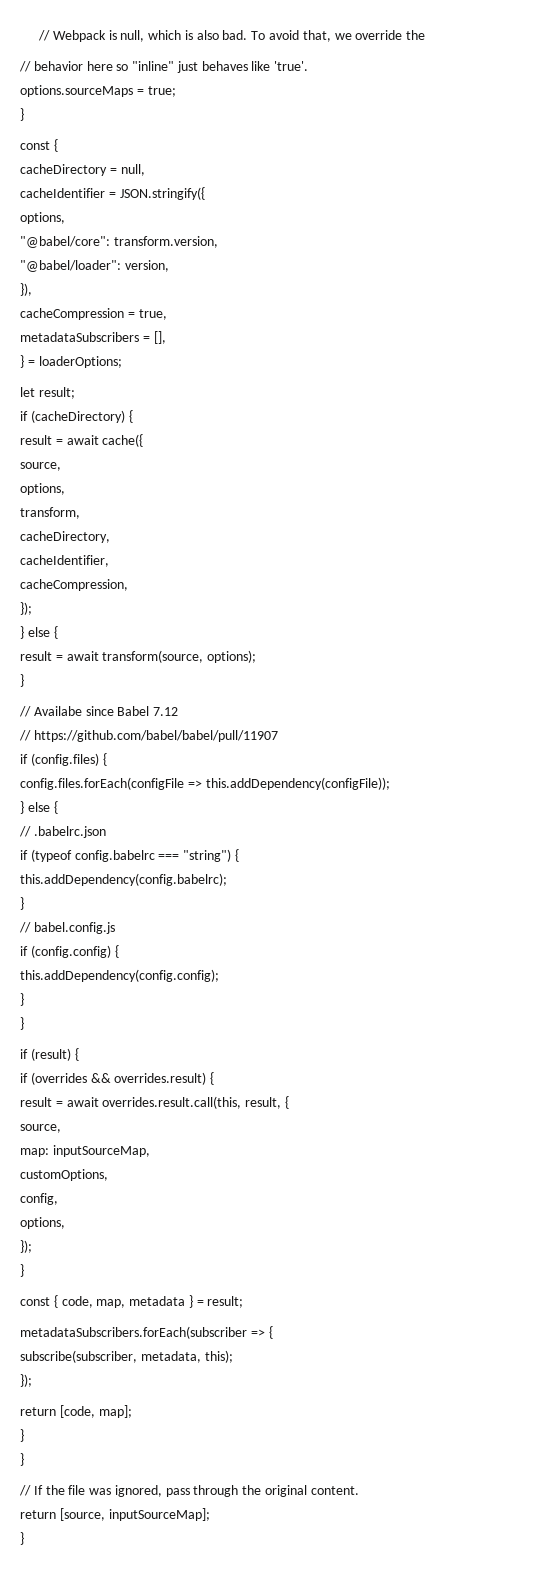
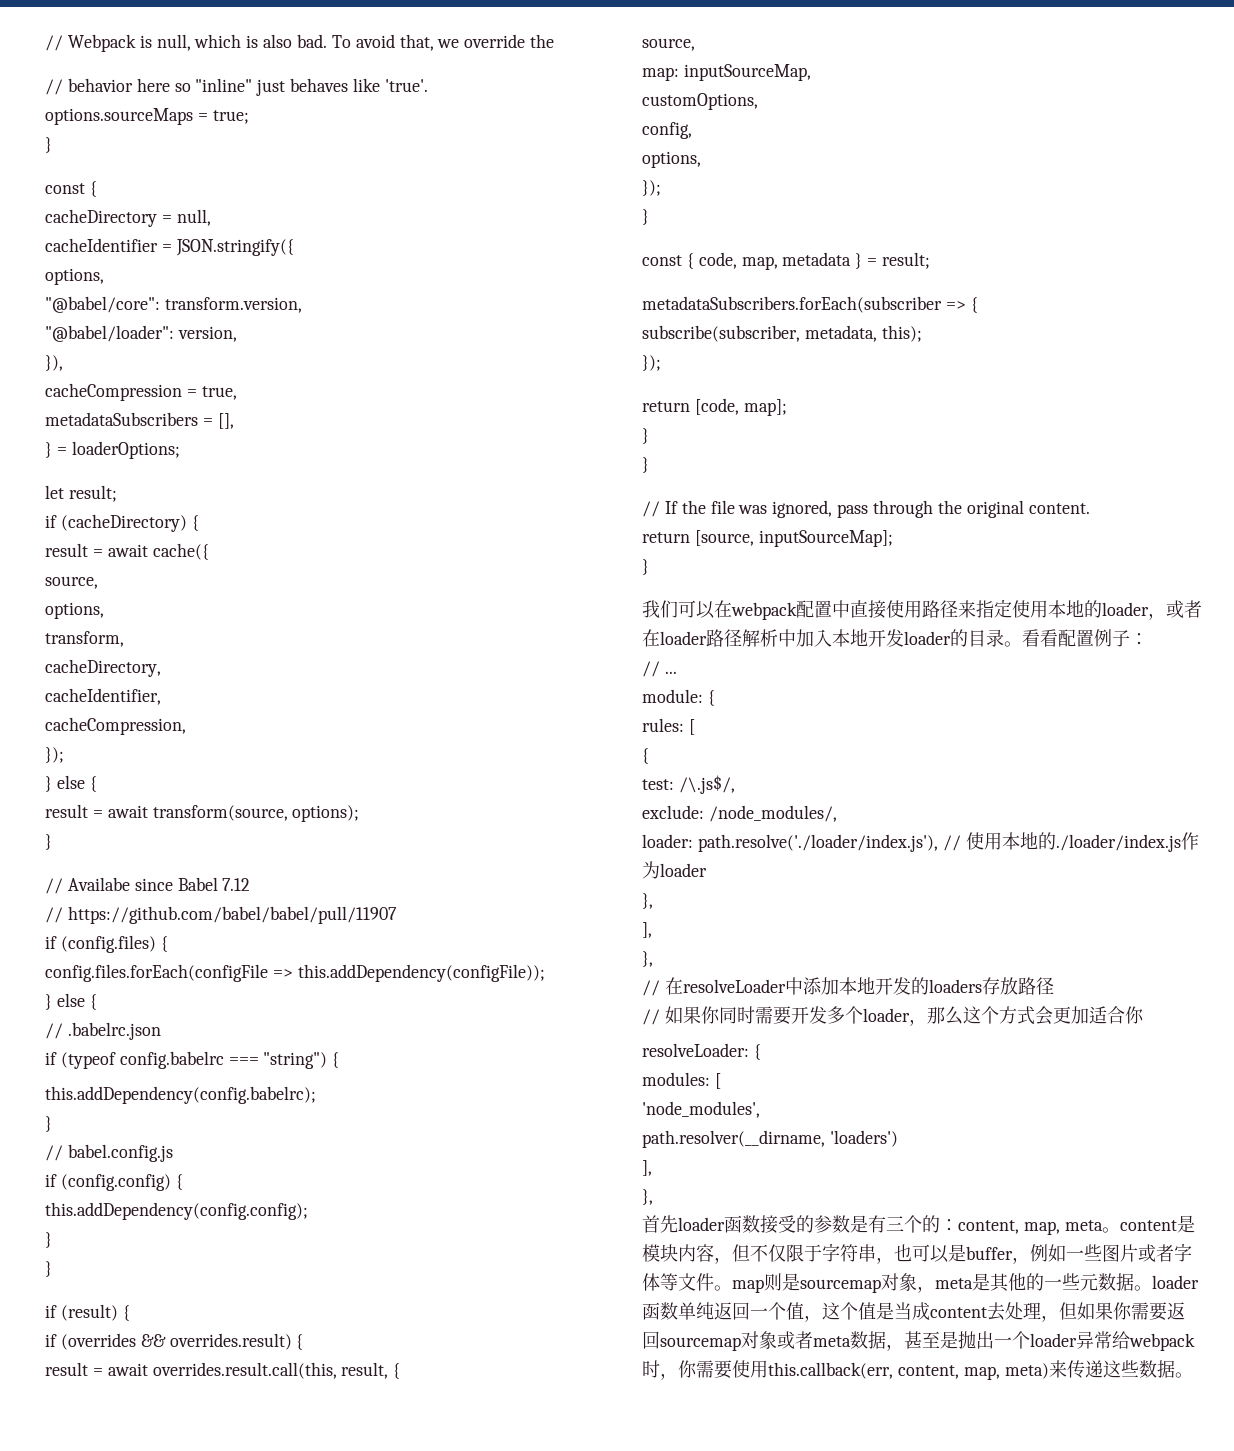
+ 我们可以在webpack配置中直接使用路径来指定使用本地的loader，或者在loader路径解析中加入本地开发loader的目录。看看配置例子：
+ // ...
+ module: {
+ rules: [
+ {
+ test: /\.js$/,
+ exclude: /node_modules/,
+ loader: path.resolve('./loader/index.js'), // 使用本地的./loader/index.js作为loader
+ },
+ ],
+ },
+ // 在resolveLoader中添加本地开发的loaders存放路径
+ // 如果你同时需要开发多个loader，那么这个方式会更加适合你
+ resolveLoader: {
+ modules: [
+ 'node_modules',
+ path.resolver(__dirname, 'loaders')
+ ],
+ },
+ 首先loader函数接受的参数是有三个的：content, map, meta。content是模块内容，但不仅限于字符串，也可以是buffer，例如一些图片或者字体等文件。map则是sourcemap对象，meta是其他的一些元数据。loader函数单纯返回一个值，这个值是当成content去处理，但如果你需要返回sourcemap对象或者meta数据，甚至是抛出一个loader异常给webpack时，你需要使用this.callback(err, content, map, meta)来传递这些数据。

